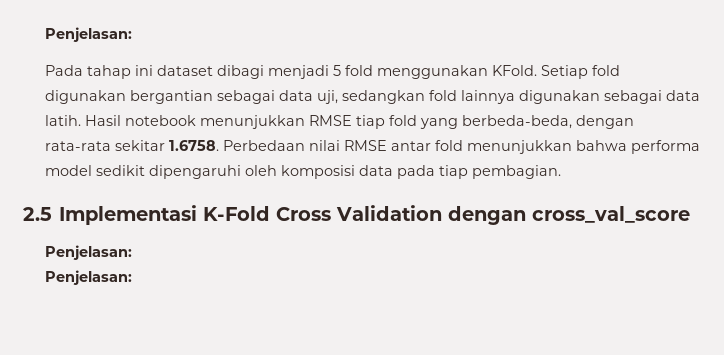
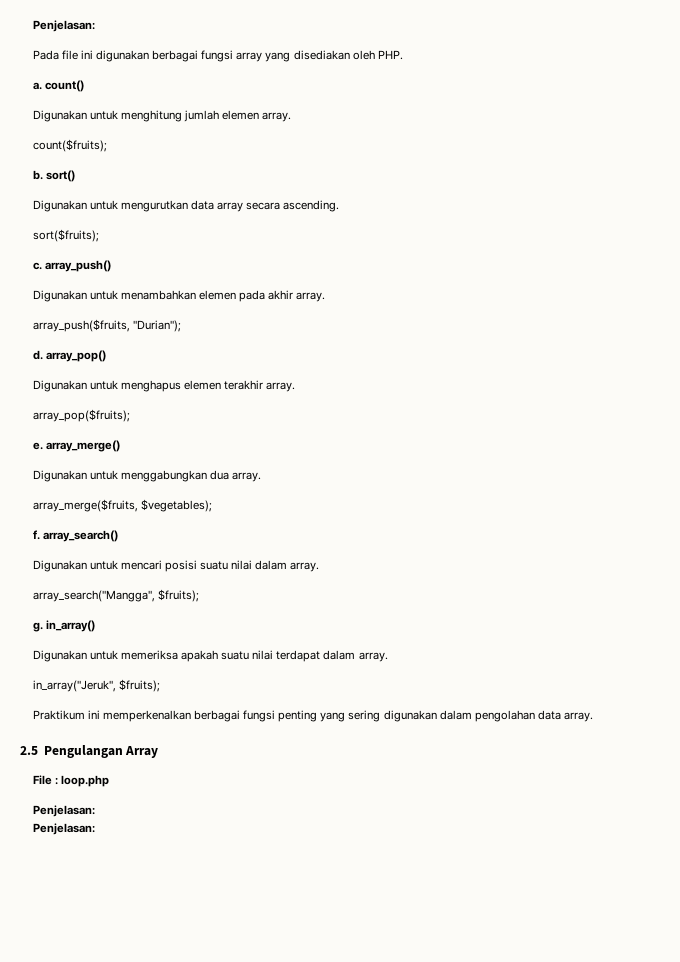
- Pada tahap ini dataset dibagi menjadi 5 fold menggunakan KFold. Setiap fold digunakan bergantian sebagai data uji, sedangkan fold lainnya digunakan sebagai data latih. Hasil notebook menunjukkan RMSE tiap fold yang berbeda-beda, dengan rata-rata sekitar 1.6758. Perbedaan nilai RMSE antar fold menunjukkan bahwa performa model sedikit dipengaruhi oleh komposisi data pada tiap pembagian.
- 2.5 Implementasi K-Fold Cross Validation dengan cross_val_score
+ Pada file ini digunakan berbagai fungsi array yang disediakan oleh PHP.
+ a. count()
+ Digunakan untuk menghitung jumlah elemen array.
+ count($fruits);
+ b. sort()
+ Digunakan untuk mengurutkan data array secara ascending.
+ sort($fruits);
+ c. array_push()
+ Digunakan untuk menambahkan elemen pada akhir array.
+ array_push($fruits, "Durian");
+ d. array_pop()
+ Digunakan untuk menghapus elemen terakhir array.
+ array_pop($fruits);
+ e. array_merge()
+ Digunakan untuk menggabungkan dua array.
+ array_merge($fruits, $vegetables);
+ f. array_search()
+ Digunakan untuk mencari posisi suatu nilai dalam array.
+ array_search("Mangga", $fruits);
+ g. in_array()
+ Digunakan untuk memeriksa apakah suatu nilai terdapat dalam array.
+ in_array("Jeruk", $fruits);
+ Praktikum ini memperkenalkan berbagai fungsi penting yang sering digunakan dalam pengolahan data array.
+ 2.5 Pengulangan Array
+ File : loop.php

